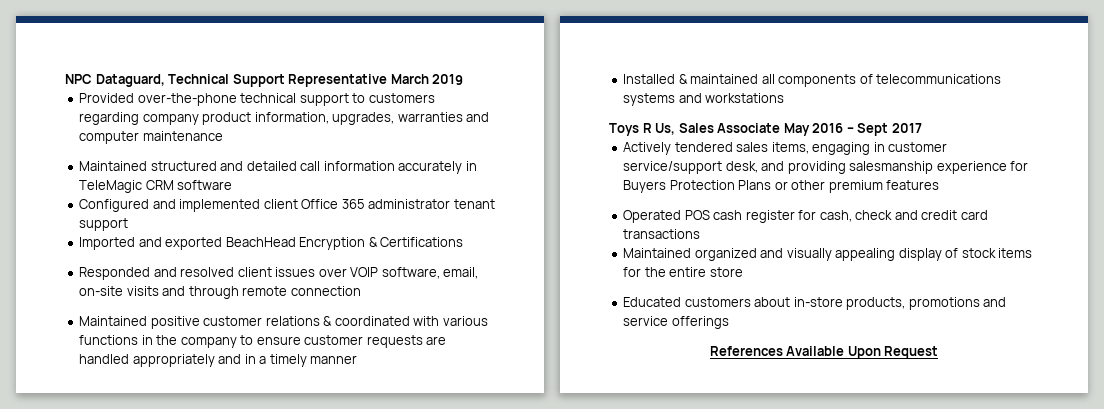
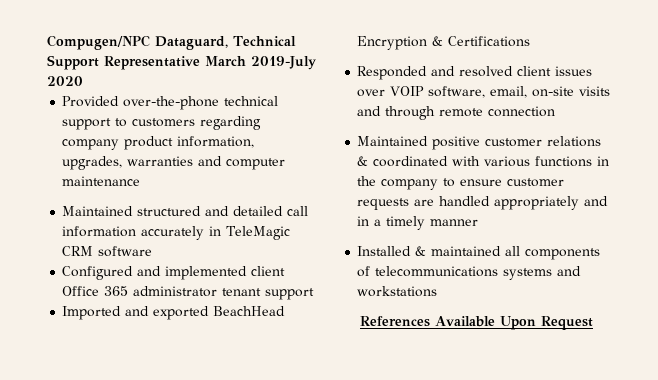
- NPC Dataguard, Technical Support Representative March 2019
+ Compugen/NPC Dataguard, Technical Support Representative March 2019-July 2020
- Toys R Us, Sales Associate May 2016 – Sept 2017
- Actively tendered sales items, engaging in customer service/support desk, and providing salesmanship experience for Buyers Protection Plans or other premium features
- Operated POS cash register for cash, check and credit card transactions
- Maintained organized and visually appealing display of stock items for the entire store
- Educated customers about in-store products, promotions and service offerings

